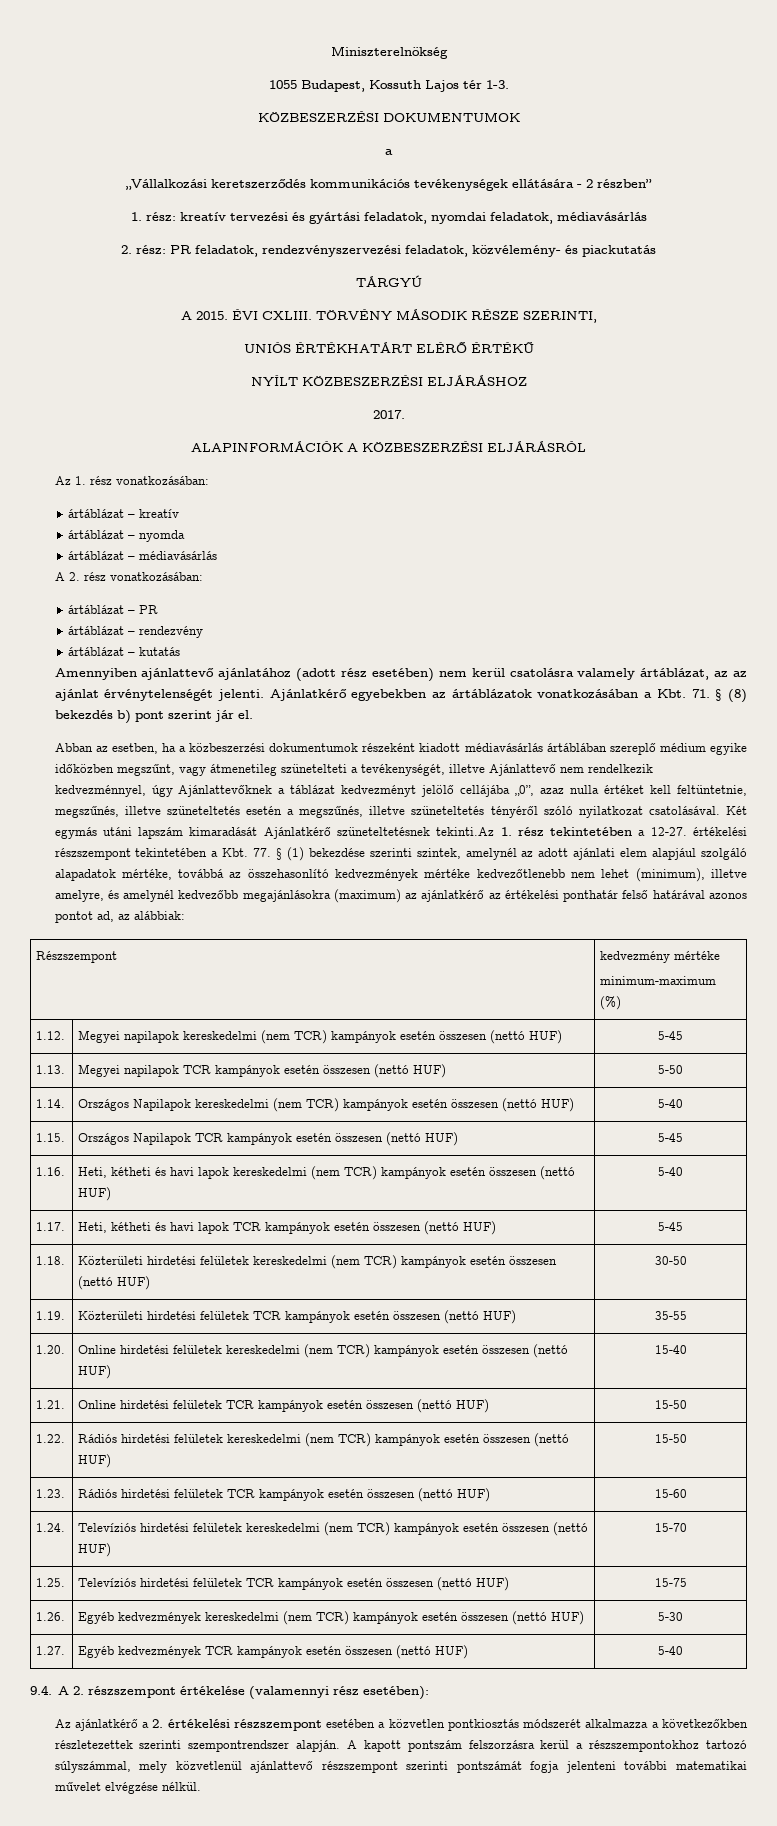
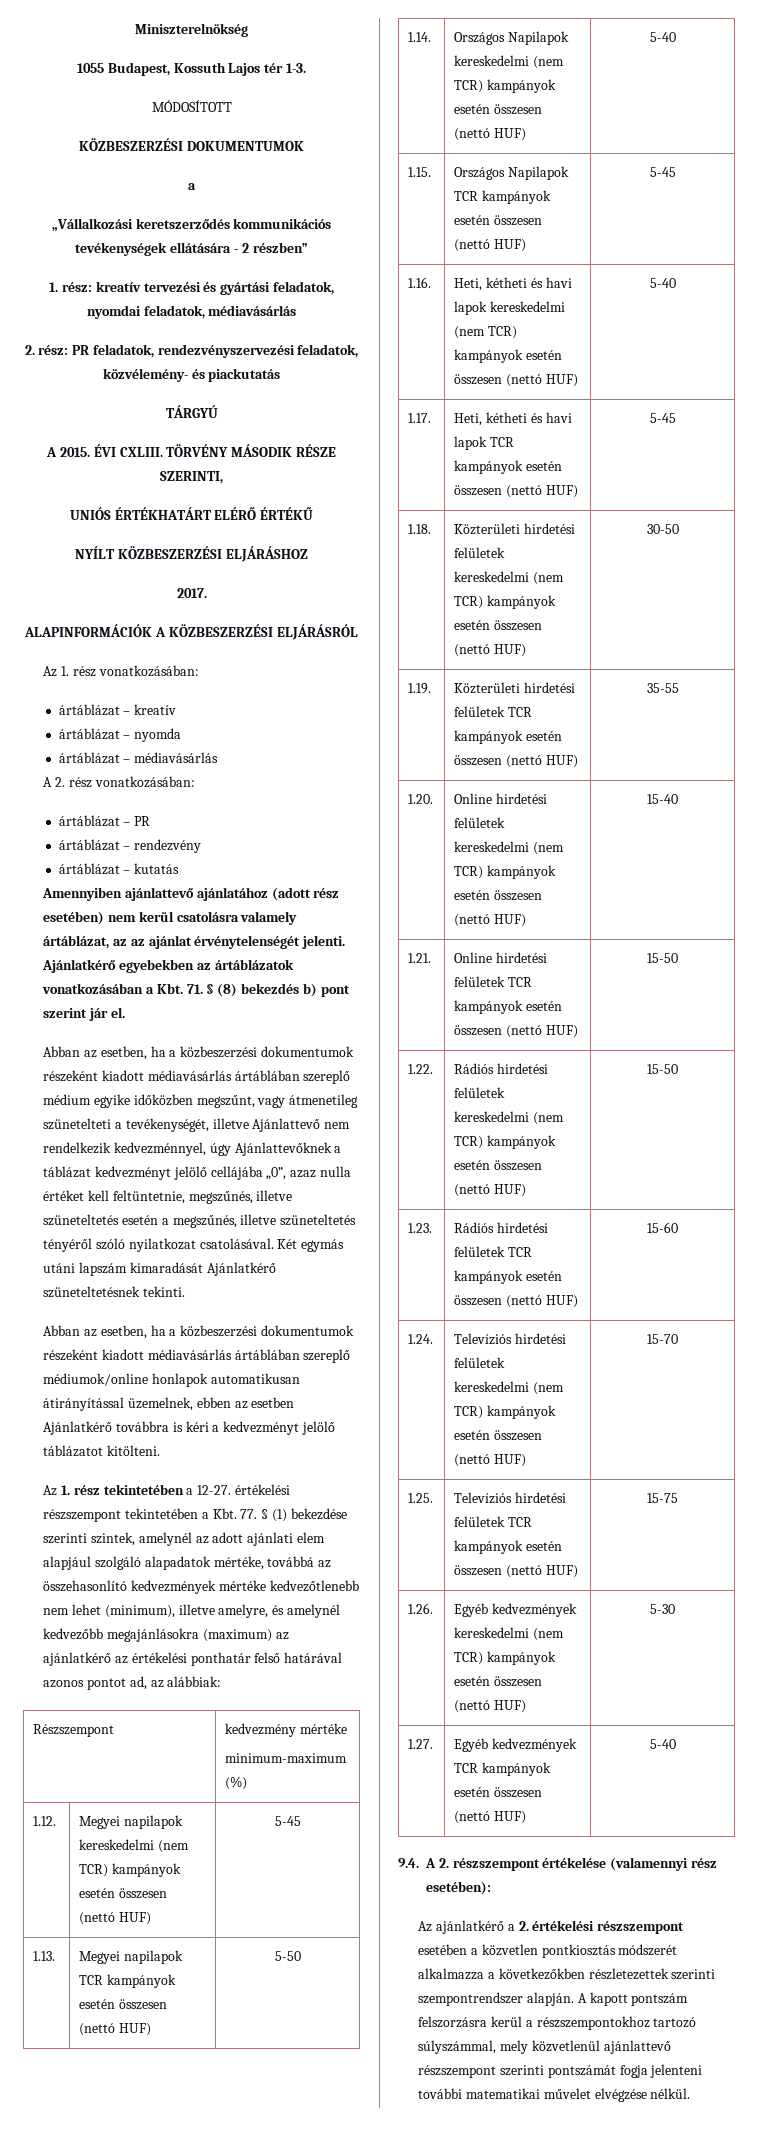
+ MÓDOSÍTOTT
- Két egymás utáni lapszám kimaradását Ajánlatkérő szüneteltetésnek tekinti.Az 1. rész tekintetében a 12-27. értékelési részszempont tekintetében a Kbt. 77. § (1) bekezdése szerinti szintek, amelynél az adott ajánlati elem alapjául szolgáló alapadatok mértéke, továbbá az összehasonlító kedvezmények mértéke kedvezőtlenebb nem lehet (minimum), illetve amelyre, és amelynél kedvezőbb megajánlásokra (maximum) az ajánlatkérő az értékelési ponthatár felső határával azonos pontot ad, az alábbiak:
+ Két egymás utáni lapszám kimaradását Ajánlatkérő szüneteltetésnek tekinti.
+ Abban az esetben, ha a közbeszerzési dokumentumok részeként kiadott médiavásárlás ártáblában szereplő médiumok/online honlapok automatikusan átirányítással üzemelnek, ebben az esetben Ajánlatkérő továbbra is kéri a kedvezményt jelölő táblázatot kitölteni.
+ Az 1. rész tekintetében a 12-27. értékelési részszempont tekintetében a Kbt. 77. § (1) bekezdése szerinti szintek, amelynél az adott ajánlati elem alapjául szolgáló alapadatok mértéke, továbbá az összehasonlító kedvezmények mértéke kedvezőtlenebb nem lehet (minimum), illetve amelyre, és amelynél kedvezőbb megajánlásokra (maximum) az ajánlatkérő az értékelési ponthatár felső határával azonos pontot ad, az alábbiak:

